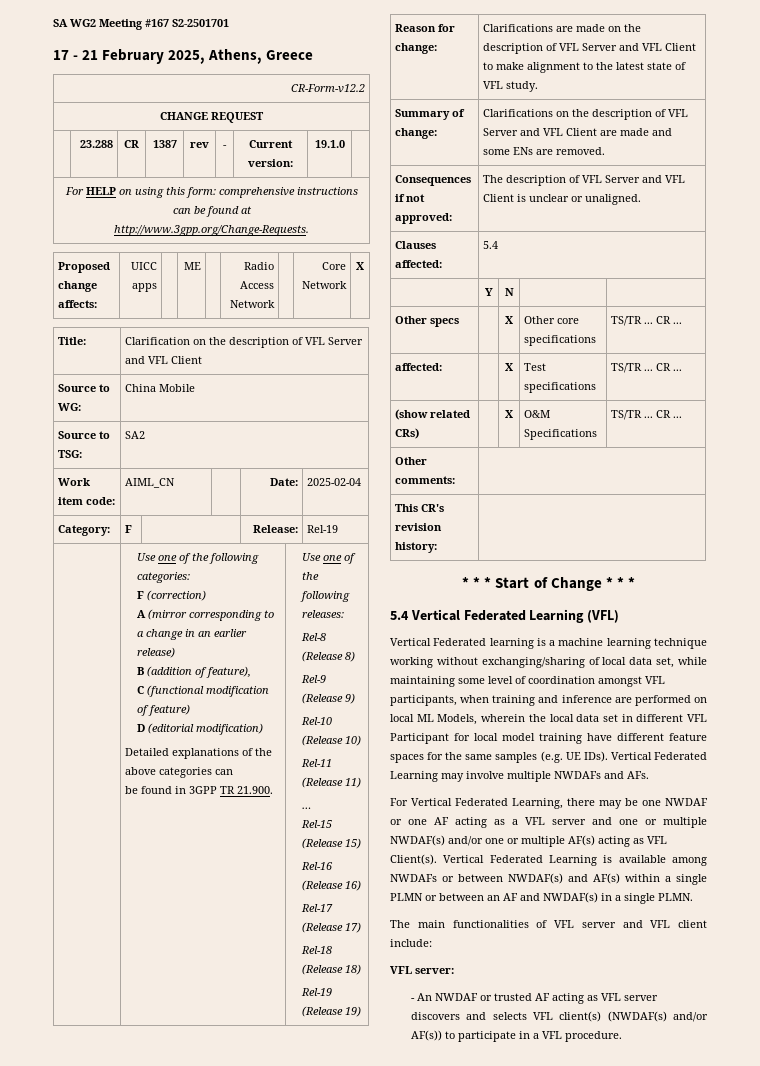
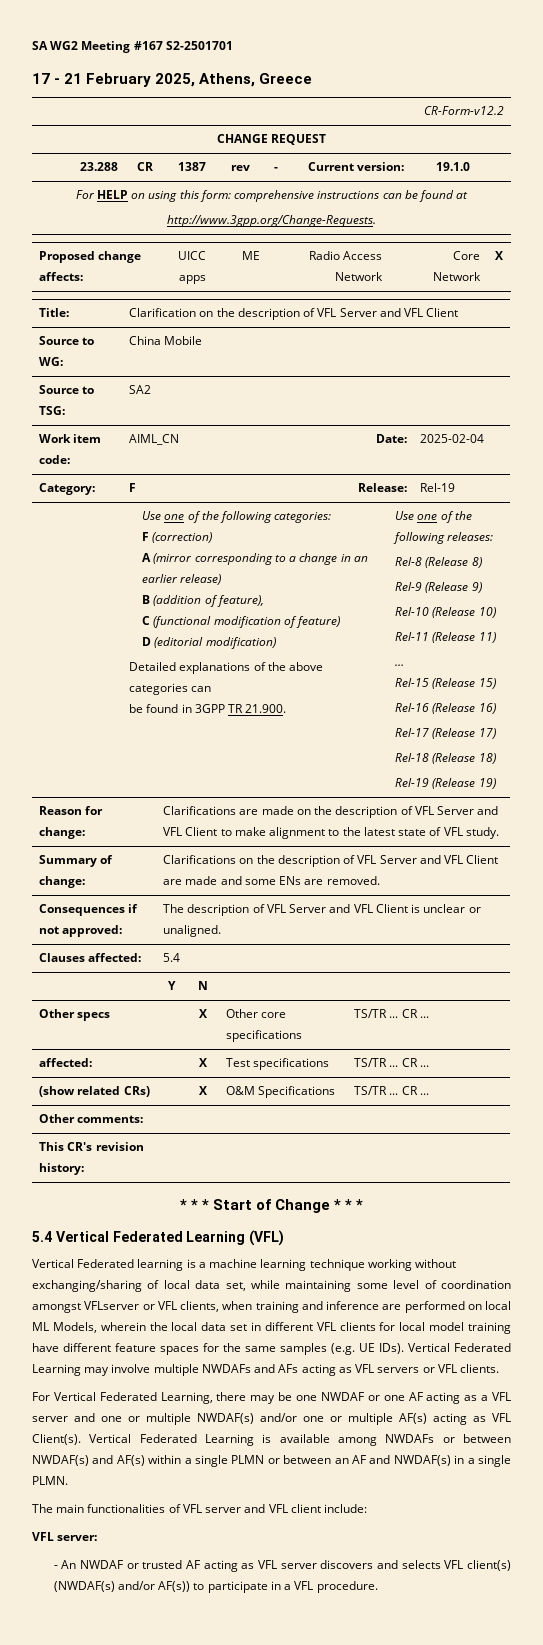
- Vertical Federated learning is a machine learning technique working without exchanging/sharing of local data set, while maintaining some level of coordination amongst VFL participants, when training and inference are performed on local ML Models, wherein the local data set in different VFL Participant for local model training have different feature spaces for the same samples (e.g. UE IDs).
+ Vertical Federated learning is a machine learning technique working without exchanging/sharing of local data set, while maintaining some level of coordination amongst VFLserver or VFL clients, when training and inference are performed on local ML Models, wherein the local data set in different VFL clients for local model training have different feature spaces for the same samples (e.g. UE IDs).
- Vertical Federated Learning may involve multiple NWDAFs and AFs.
+ Vertical Federated Learning may involve multiple NWDAFs and AFs acting as VFL servers or VFL clients.

